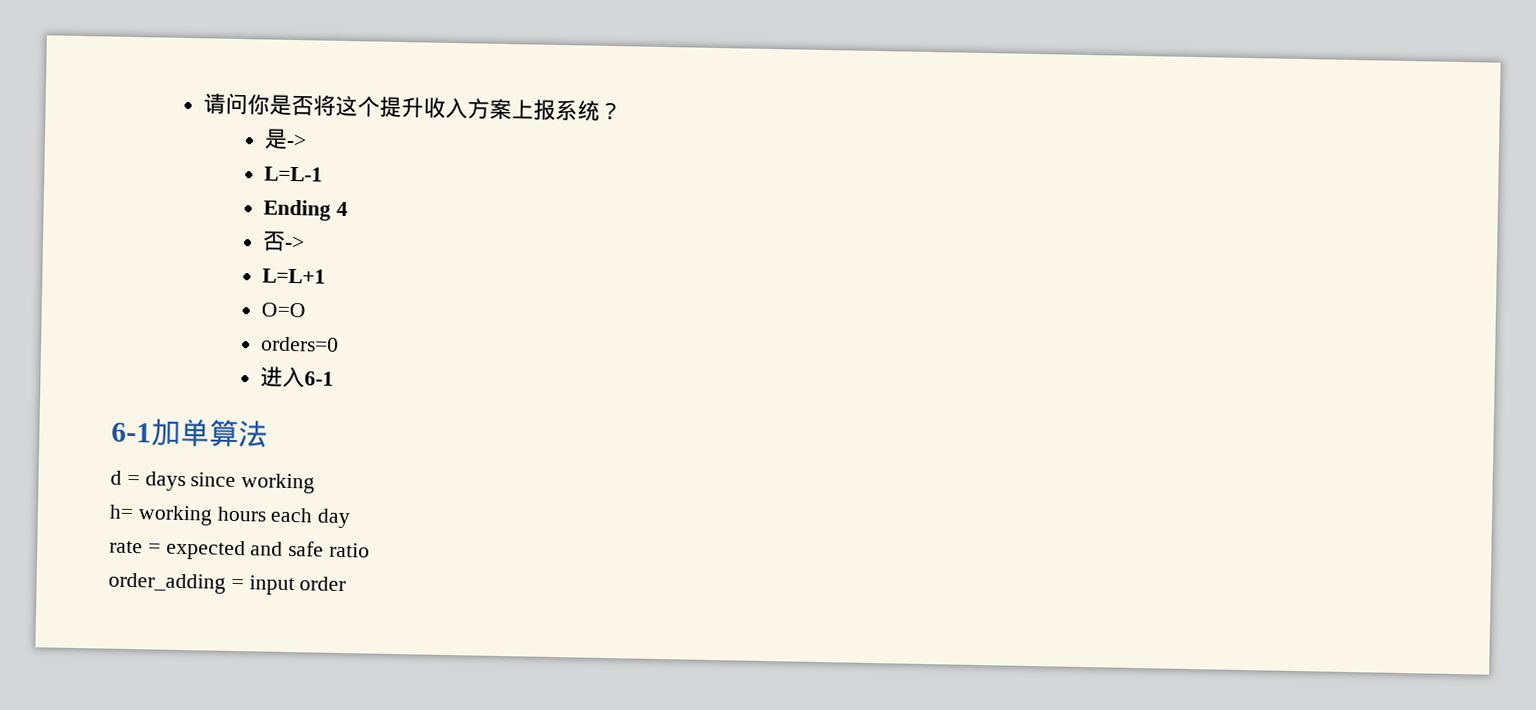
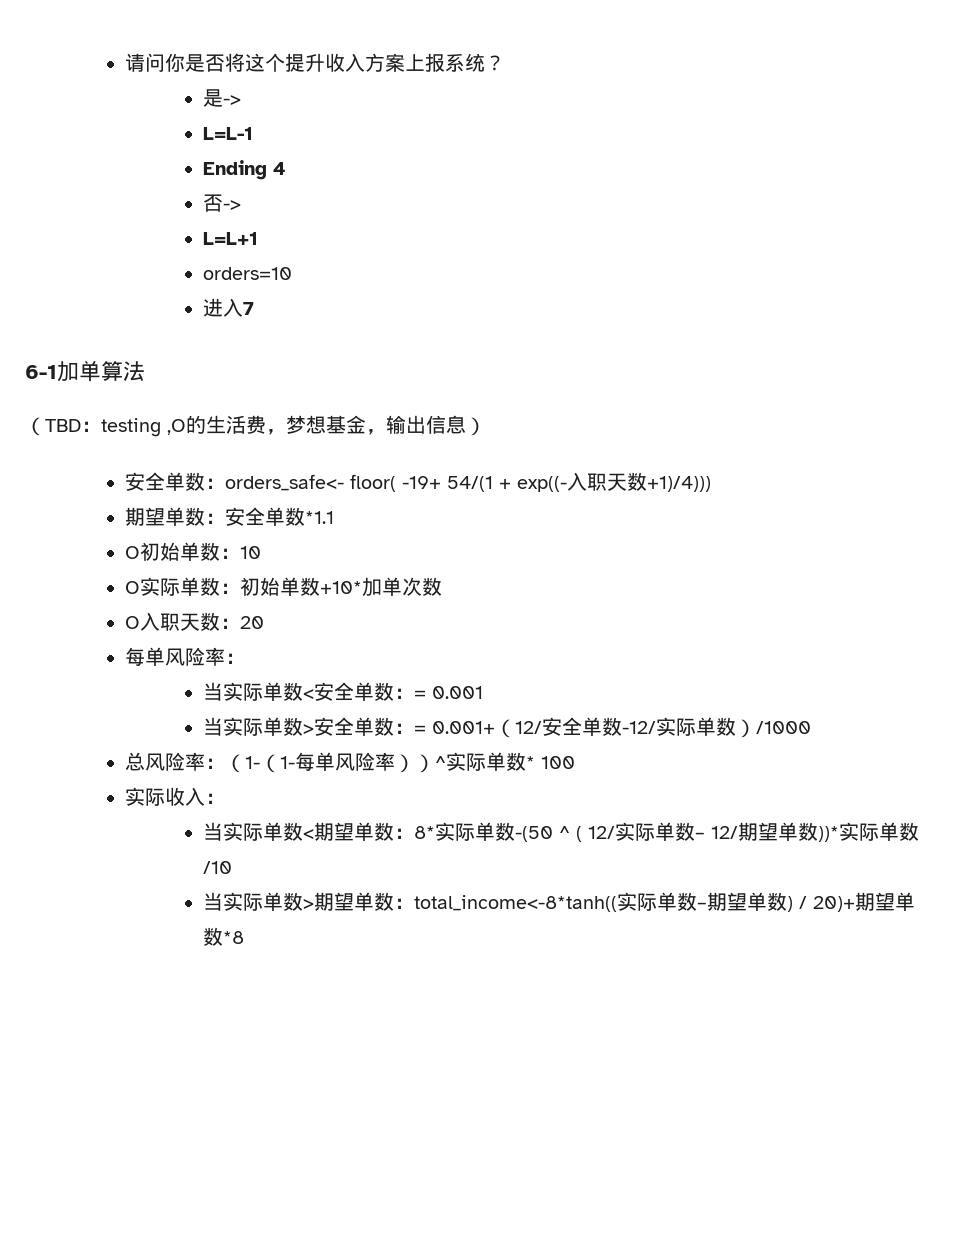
- O=O
- orders=0
+ orders=10
- 进入6-1
+ 进入7
- d = days since working
- h= working hours each day
- rate = expected and safe ratio
- order_adding = input order
+ （TBD：testing ,O的生活费，梦想基金，输出信息）
+ 安全单数：orders_safe<- floor( -19+ 54/(1 + exp((-入职天数+1)/4)))
+ 期望单数：安全单数*1.1
+ O初始单数：10
+ O实际单数：初始单数+10*加单次数
+ O入职天数：20
+ 每单风险率：
+ 当实际单数<安全单数：= 0.001
+ 当实际单数>安全单数：= 0.001+（12/安全单数-12/实际单数）/1000
+ 总风险率：（1-（1-每单风险率））^实际单数* 100
+ 实际收入：
+ 当实际单数<期望单数：8*实际单数-(50 ^ ( 12/实际单数– 12/期望单数))*实际单数/10
+ 当实际单数>期望单数：total_income<-8*tanh((实际单数–期望单数) / 20)+期望单数*8

